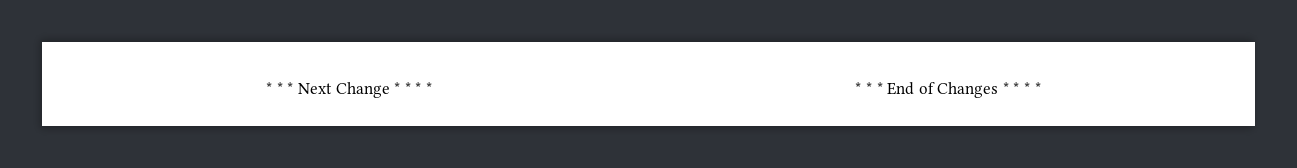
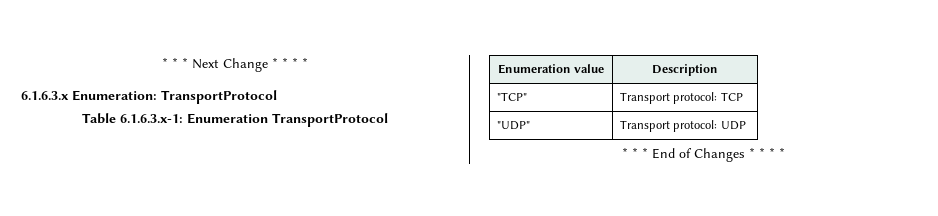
+ 6.1.6.3.x Enumeration: TransportProtocol
+ Table 6.1.6.3.x-1: Enumeration TransportProtocol
+ Enumeration value | Description
+ "TCP" | Transport protocol: TCP
+ "UDP" | Transport protocol: UDP

